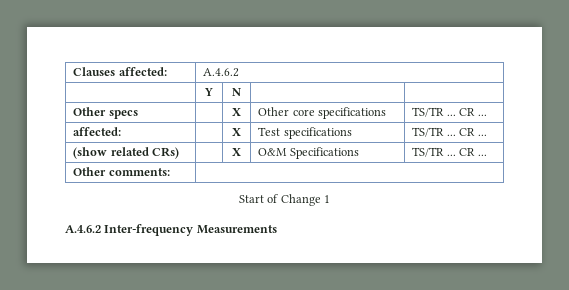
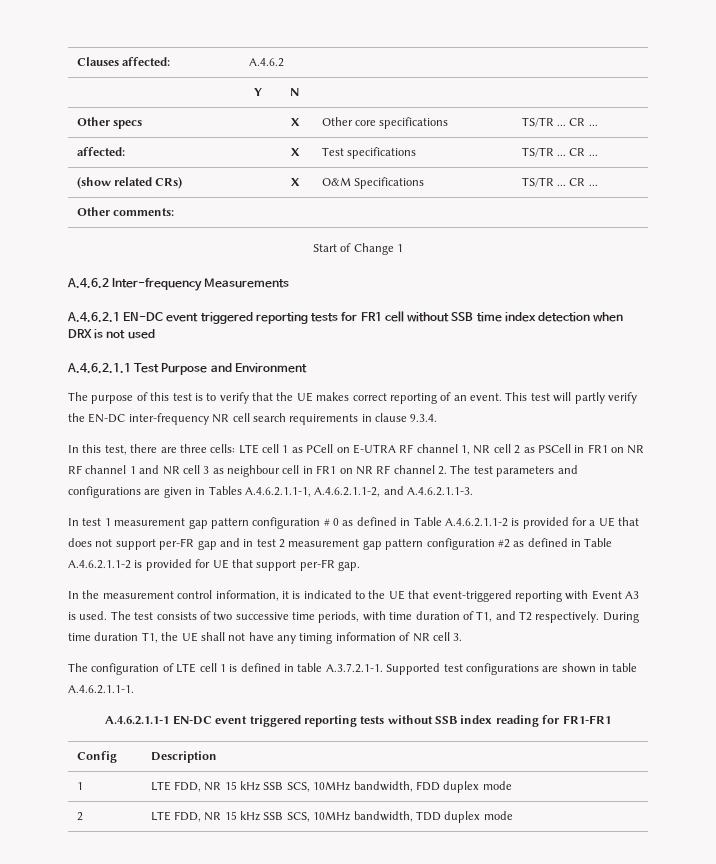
+ A.4.6.2.1 EN-DC event triggered reporting tests for FR1 cell without SSB time index detection when DRX is not used
+ A.4.6.2.1.1 Test Purpose and Environment
+ The purpose of this test is to verify that the UE makes correct reporting of an event. This test will partly verify the EN-DC inter-frequency NR cell search requirements in clause 9.3.4.
+ In this test, there are three cells: LTE cell 1 as PCell on E-UTRA RF channel 1, NR cell 2 as PSCell in FR1 on NR RF channel 1 and NR cell 3 as neighbour cell in FR1 on NR RF channel 2. The test parameters and configurations are given in Tables A.4.6.2.1.1-1, A.4.6.2.1.1-2, and A.4.6.2.1.1-3.
+ In test 1 measurement gap pattern configuration # 0 as defined in Table A.4.6.2.1.1-2 is provided for a UE that does not support per-FR gap and in test 2 measurement gap pattern configuration #2 as defined in Table A.4.6.2.1.1-2 is provided for UE that support per-FR gap.
+ In the measurement control information, it is indicated to the UE that event-triggered reporting with Event A3 is used. The test consists of two successive time periods, with time duration of T1, and T2 respectively. During time duration T1, the UE shall not have any timing information of NR cell 3.
+ The configuration of LTE cell 1 is defined in table A.3.7.2.1-1. Supported test configurations are shown in table A.4.6.2.1.1-1.
+ A.4.6.2.1.1-1 EN-DC event triggered reporting tests without SSB index reading for FR1-FR1
+ Config | Description
+ 1 | LTE FDD, NR 15 kHz SSB SCS, 10MHz bandwidth, FDD duplex mode
+ 2 | LTE FDD, NR 15 kHz SSB SCS, 10MHz bandwidth, TDD duplex mode

